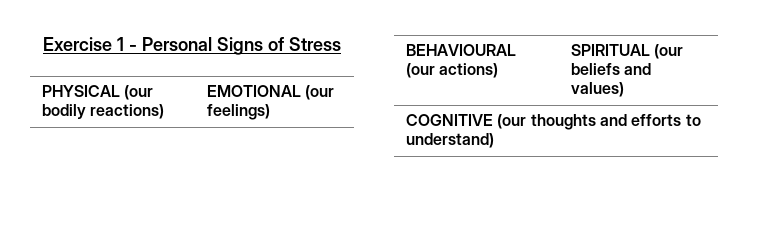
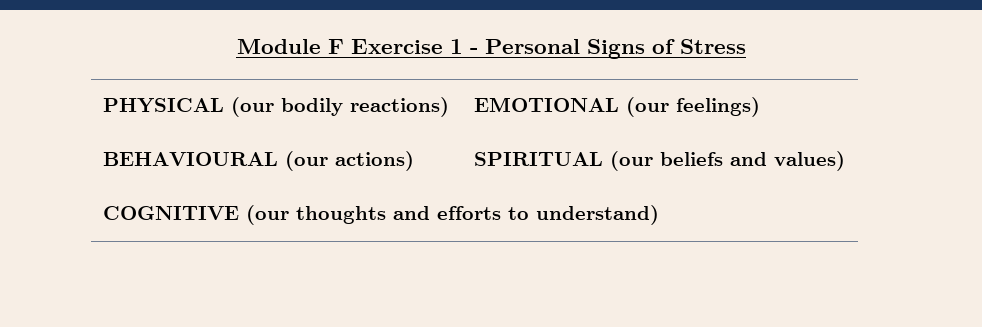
- Exercise 1 - Personal Signs of Stress
+ Module F Exercise 1 - Personal Signs of Stress

